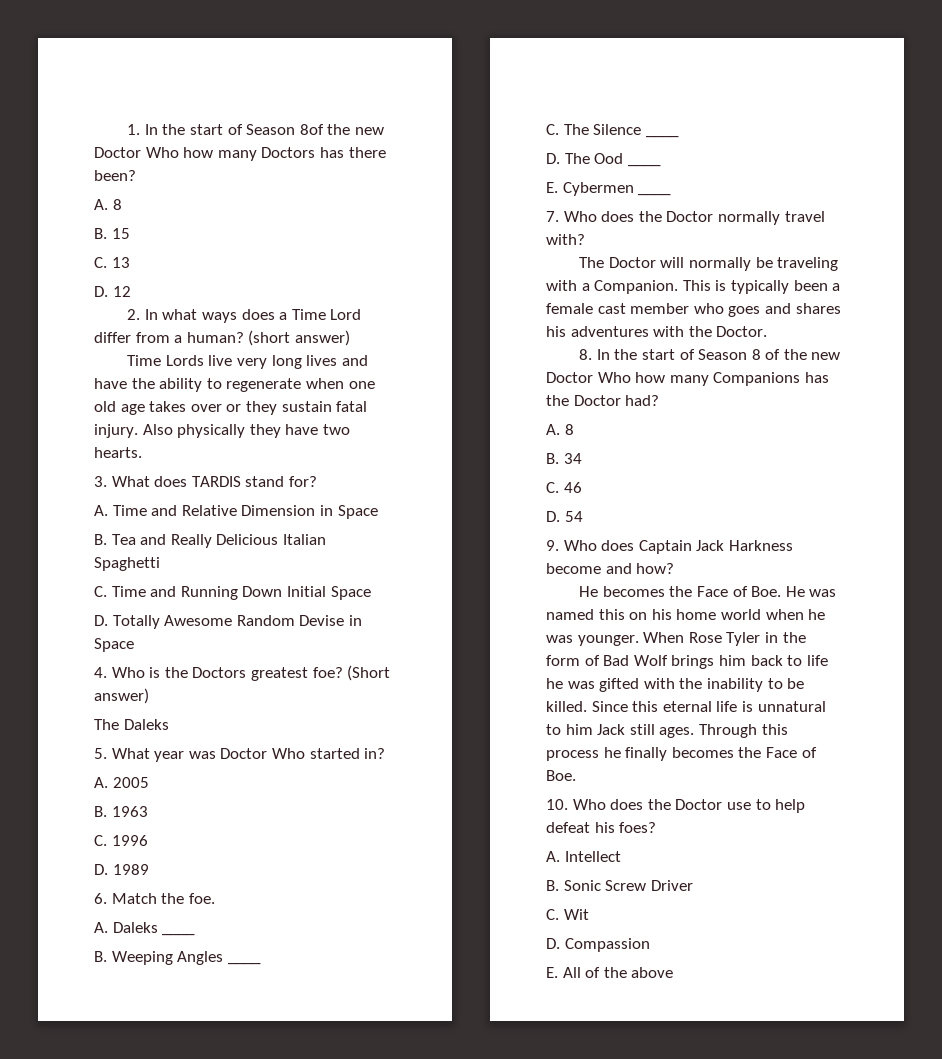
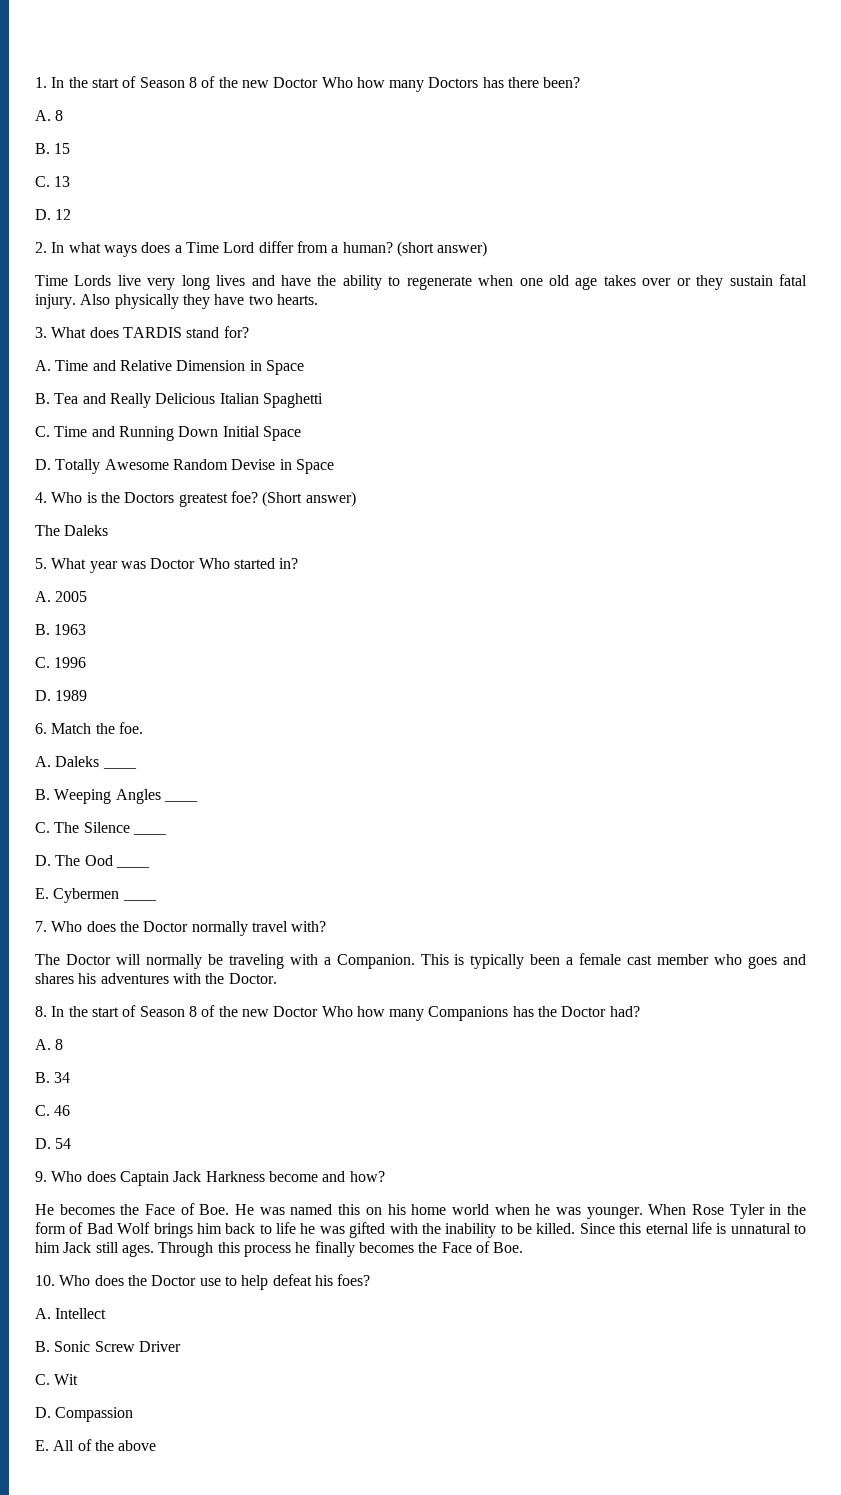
- 1. In the start of Season 8of the new Doctor Who how many Doctors has there been?
+ 1. In the start of Season 8 of the new Doctor Who how many Doctors has there been?

